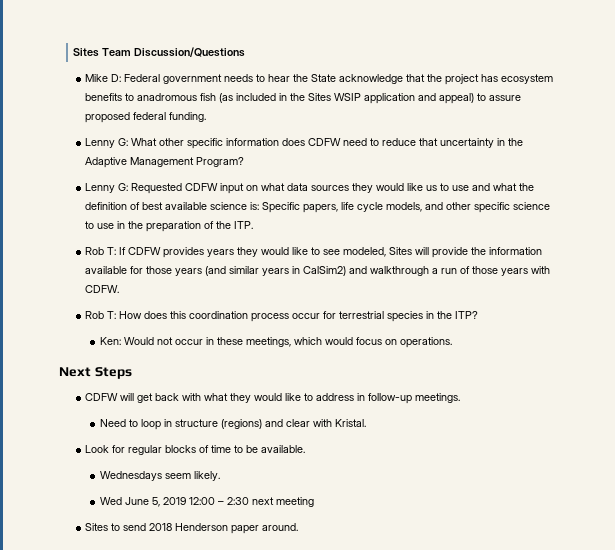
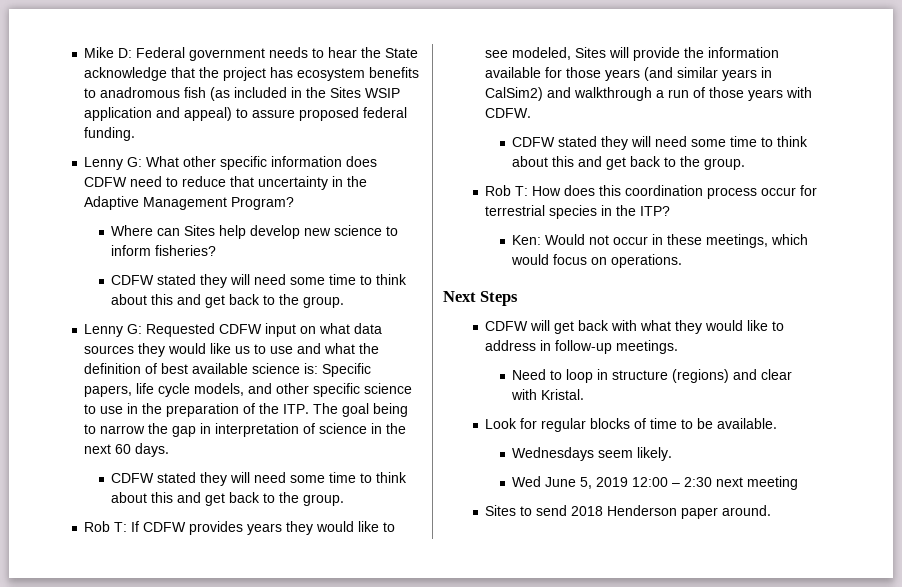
- Sites Team Discussion/Questions
+ Where can Sites help develop new science to inform fisheries?
+ CDFW stated they will need some time to think about this and get back to the group.
- Lenny G: Requested CDFW input on what data sources they would like us to use and what the definition of best available science is: Specific papers, life cycle models, and other specific science to use in the preparation of the ITP.
+ Lenny G: Requested CDFW input on what data sources they would like us to use and what the definition of best available science is: Specific papers, life cycle models, and other specific science to use in the preparation of the ITP. The goal being to narrow the gap in interpretation of science in the next 60 days.
+ CDFW stated they will need some time to think about this and get back to the group.
  Rob T: If CDFW provides years they would like to see modeled, Sites will provide the information available for those years (and similar years in CalSim2) and walkthrough a run of those years with CDFW.
+ CDFW stated they will need some time to think about this and get back to the group.

